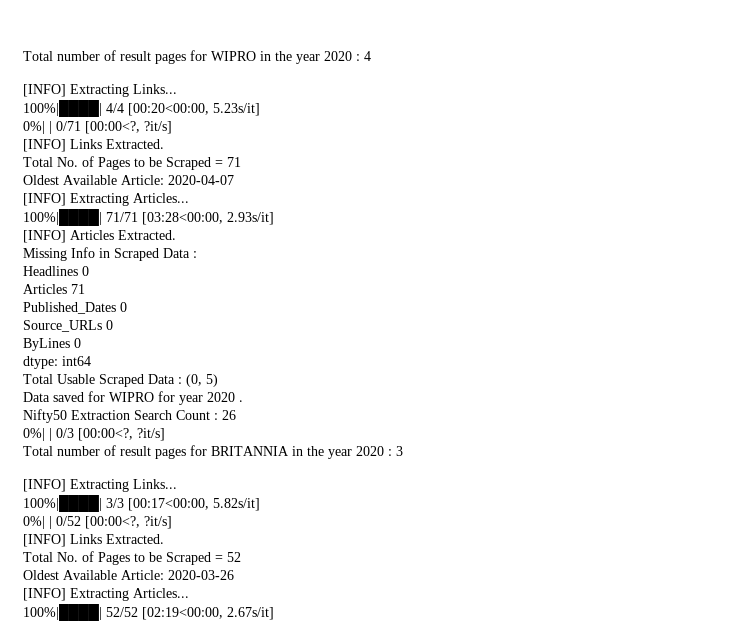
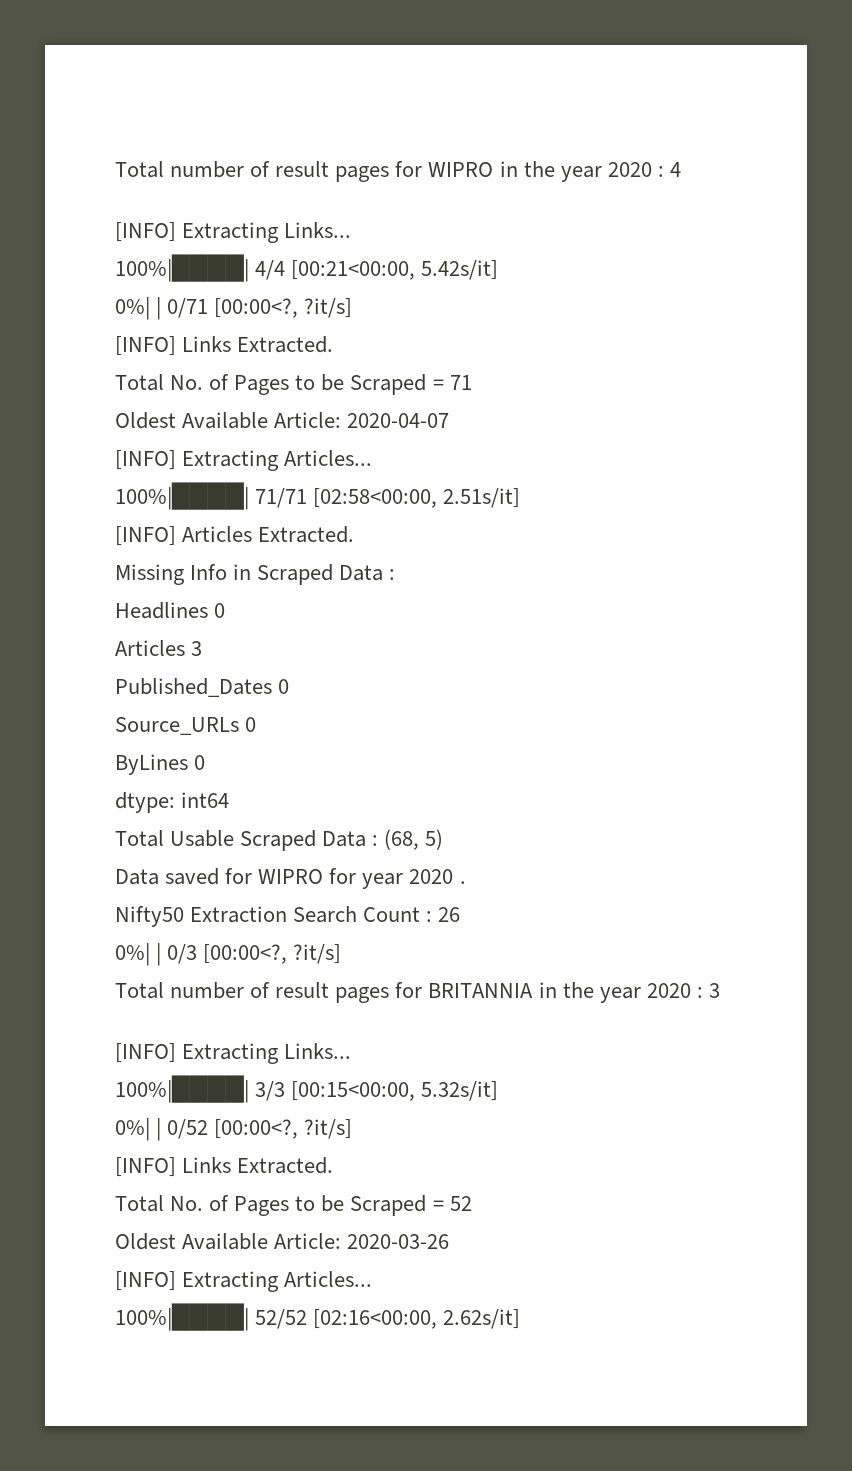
- 100%|████| 4/4 [00:20<00:00, 5.23s/it]
+ 100%|████| 4/4 [00:21<00:00, 5.42s/it]
- 100%|████| 71/71 [03:28<00:00, 2.93s/it]
+ 100%|████| 71/71 [02:58<00:00, 2.51s/it]
- Articles 71
+ Articles 3
- Total Usable Scraped Data : (0, 5)
+ Total Usable Scraped Data : (68, 5)
- 100%|████| 3/3 [00:17<00:00, 5.82s/it]
+ 100%|████| 3/3 [00:15<00:00, 5.32s/it]
- 100%|████| 52/52 [02:19<00:00, 2.67s/it]
+ 100%|████| 52/52 [02:16<00:00, 2.62s/it]

